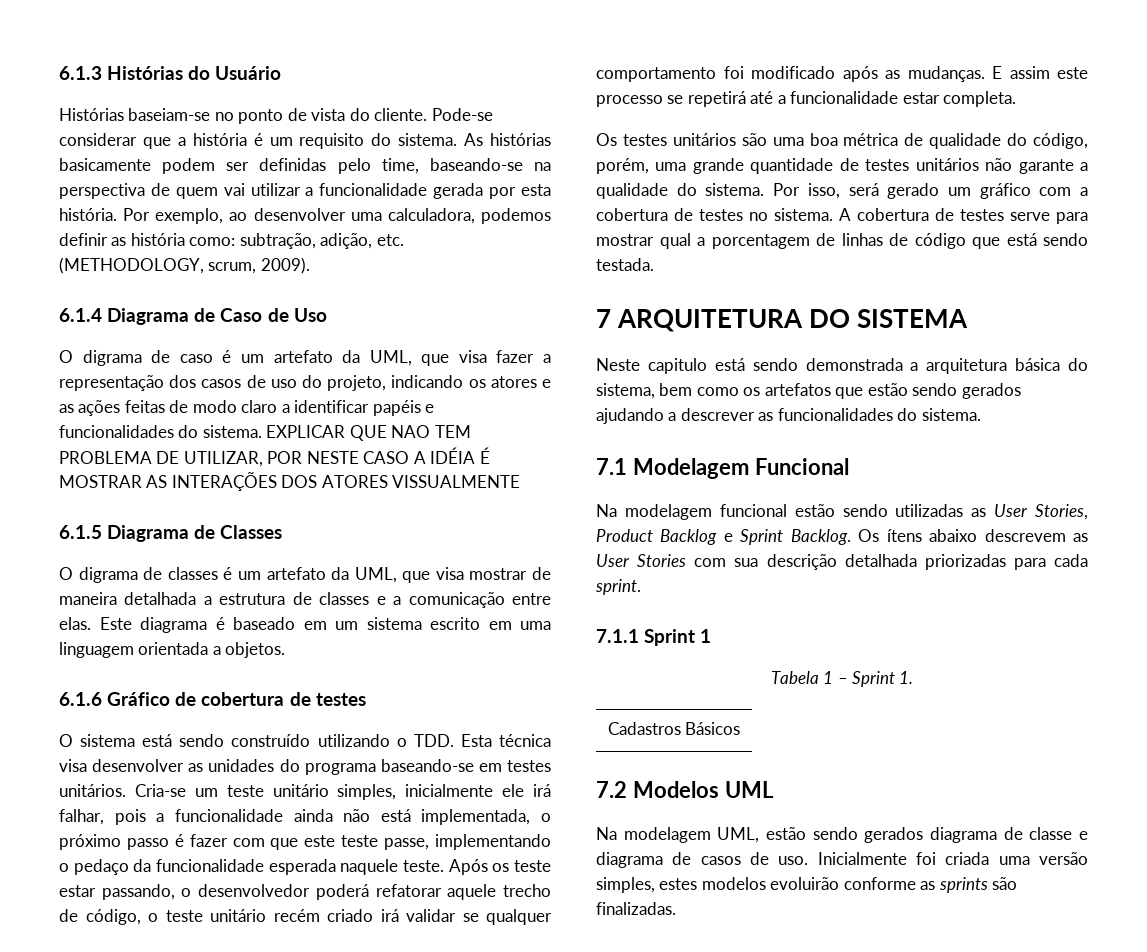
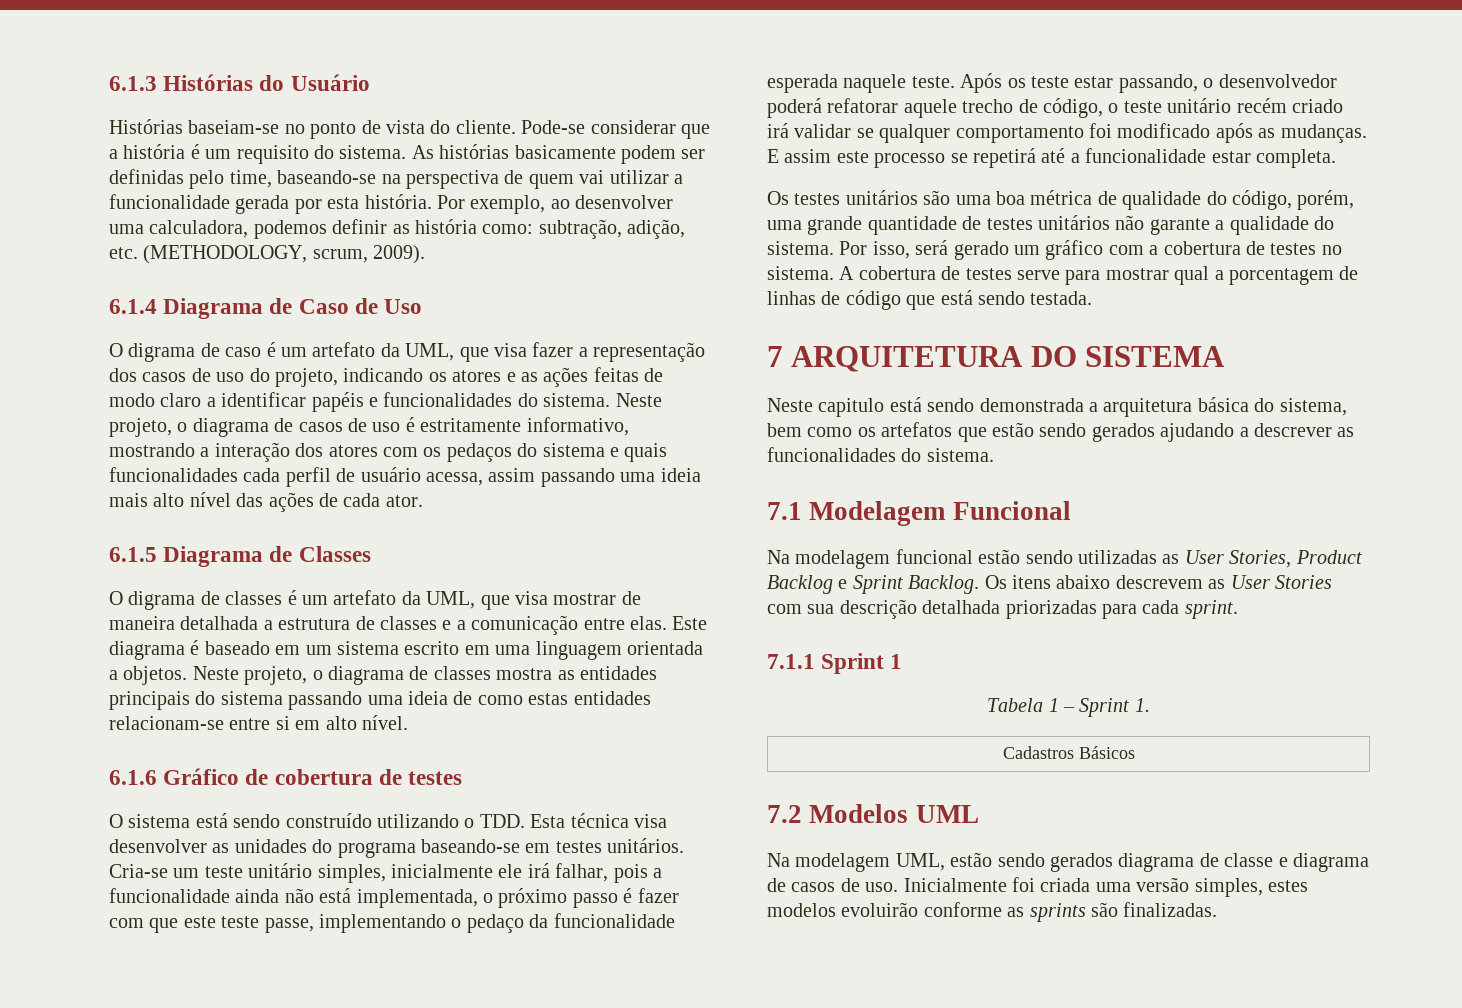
- EXPLICAR QUE NAO TEM PROBLEMA DE UTILIZAR, POR NESTE CASO A IDÉIA É MOSTRAR AS INTERAÇÕES DOS ATORES VISSUALMENTE
+ Neste projeto, o diagrama de casos de uso é estritamente informativo, mostrando a interação dos atores com os pedaços do sistema e quais funcionalidades cada perfil de usuário acessa, assim passando uma ideia mais alto nível das ações de cada ator.
+ Neste projeto, o diagrama de classes mostra as entidades principais do sistema passando uma ideia de como estas entidades relacionam-se entre si em alto nível.
- Os ítens abaixo descrevem as User Stories com sua descrição detalhada priorizadas para cada sprint.
+ Os itens abaixo descrevem as User Stories com sua descrição detalhada priorizadas para cada sprint.

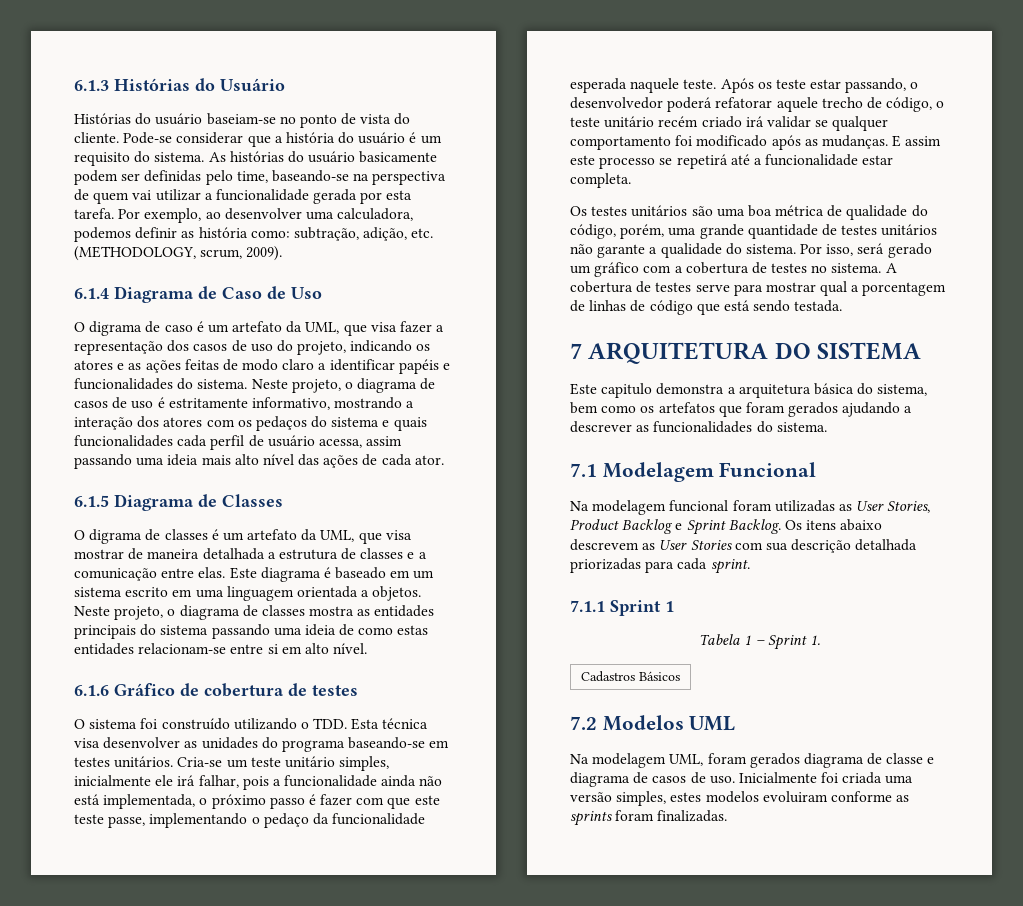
- Histórias baseiam-se no ponto de vista do cliente.
+ Histórias do usuário baseiam-se no ponto de vista do cliente.
- Pode-se considerar que a história é um requisito do sistema.
+ Pode-se considerar que a história do usuário é um requisito do sistema.
- As histórias basicamente podem ser definidas pelo time, baseando-se na perspectiva de quem vai utilizar a funcionalidade gerada por esta história.
+ As histórias do usuário basicamente podem ser definidas pelo time, baseando-se na perspectiva de quem vai utilizar a funcionalidade gerada por esta tarefa.
- O sistema está sendo construído utilizando o TDD. Esta técnica visa desenvolver as unidades do programa baseando-se em testes unitários.
+ O sistema foi construído utilizando o TDD. Esta técnica visa desenvolver as unidades do programa baseando-se em testes unitários.
- Neste capitulo está sendo demonstrada a arquitetura básica do sistema, bem como os artefatos que estão sendo gerados ajudando a descrever as funcionalidades do sistema.
+ Este capitulo demonstra a arquitetura básica do sistema, bem como os artefatos que foram gerados ajudando a descrever as funcionalidades do sistema.
- Na modelagem funcional estão sendo utilizadas as User Stories, Product Backlog e Sprint Backlog.
+ Na modelagem funcional foram utilizadas as User Stories, Product Backlog e Sprint Backlog.
- Na modelagem UML, estão sendo gerados diagrama de classe e diagrama de casos de uso.
+ Na modelagem UML, foram gerados diagrama de classe e diagrama de casos de uso.
- Inicialmente foi criada uma versão simples, estes modelos evoluirão conforme as sprints são finalizadas.
+ Inicialmente foi criada uma versão simples, estes modelos evoluiram conforme as sprints foram finalizadas.

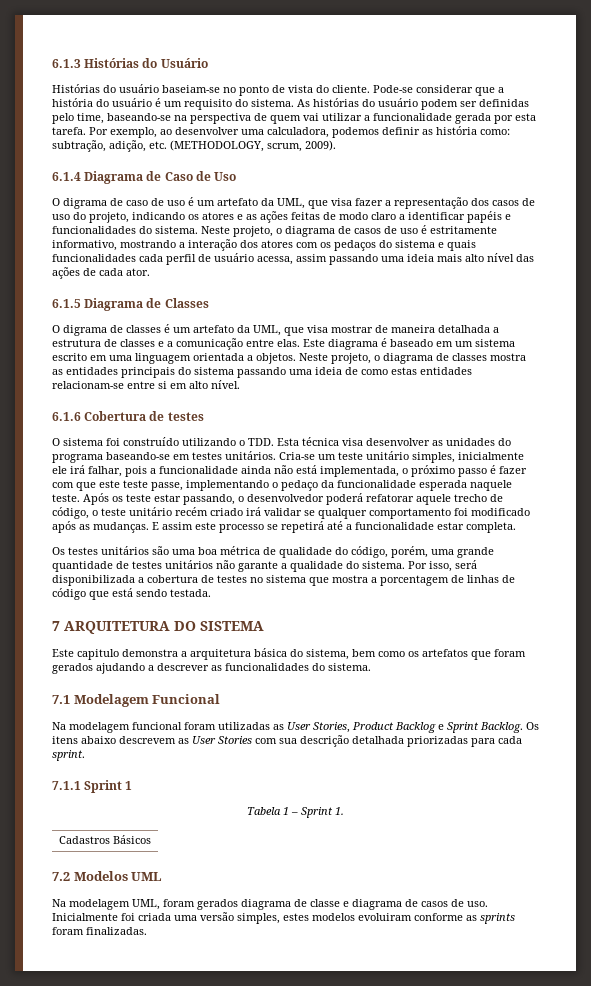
- As histórias do usuário basicamente podem ser definidas pelo time, baseando-se na perspectiva de quem vai utilizar a funcionalidade gerada por esta tarefa.
+ As histórias do usuário podem ser definidas pelo time, baseando-se na perspectiva de quem vai utilizar a funcionalidade gerada por esta tarefa.
- O digrama de caso é um artefato da UML, que visa fazer a representação dos casos de uso do projeto, indicando os atores e as ações feitas de modo claro a identificar papéis e funcionalidades do sistema.
+ O digrama de caso de uso é um artefato da UML, que visa fazer a representação dos casos de uso do projeto, indicando os atores e as ações feitas de modo claro a identificar papéis e funcionalidades do sistema.
- 6.1.6 Gráfico de cobertura de testes
+ 6.1.6 Cobertura de testes
- Por isso, será gerado um gráfico com a cobertura de testes no sistema. A cobertura de testes serve para mostrar qual a porcentagem de linhas de código que está sendo testada.
+ Por isso, será disponibilizada a cobertura de testes no sistema que mostra a porcentagem de linhas de código que está sendo testada.

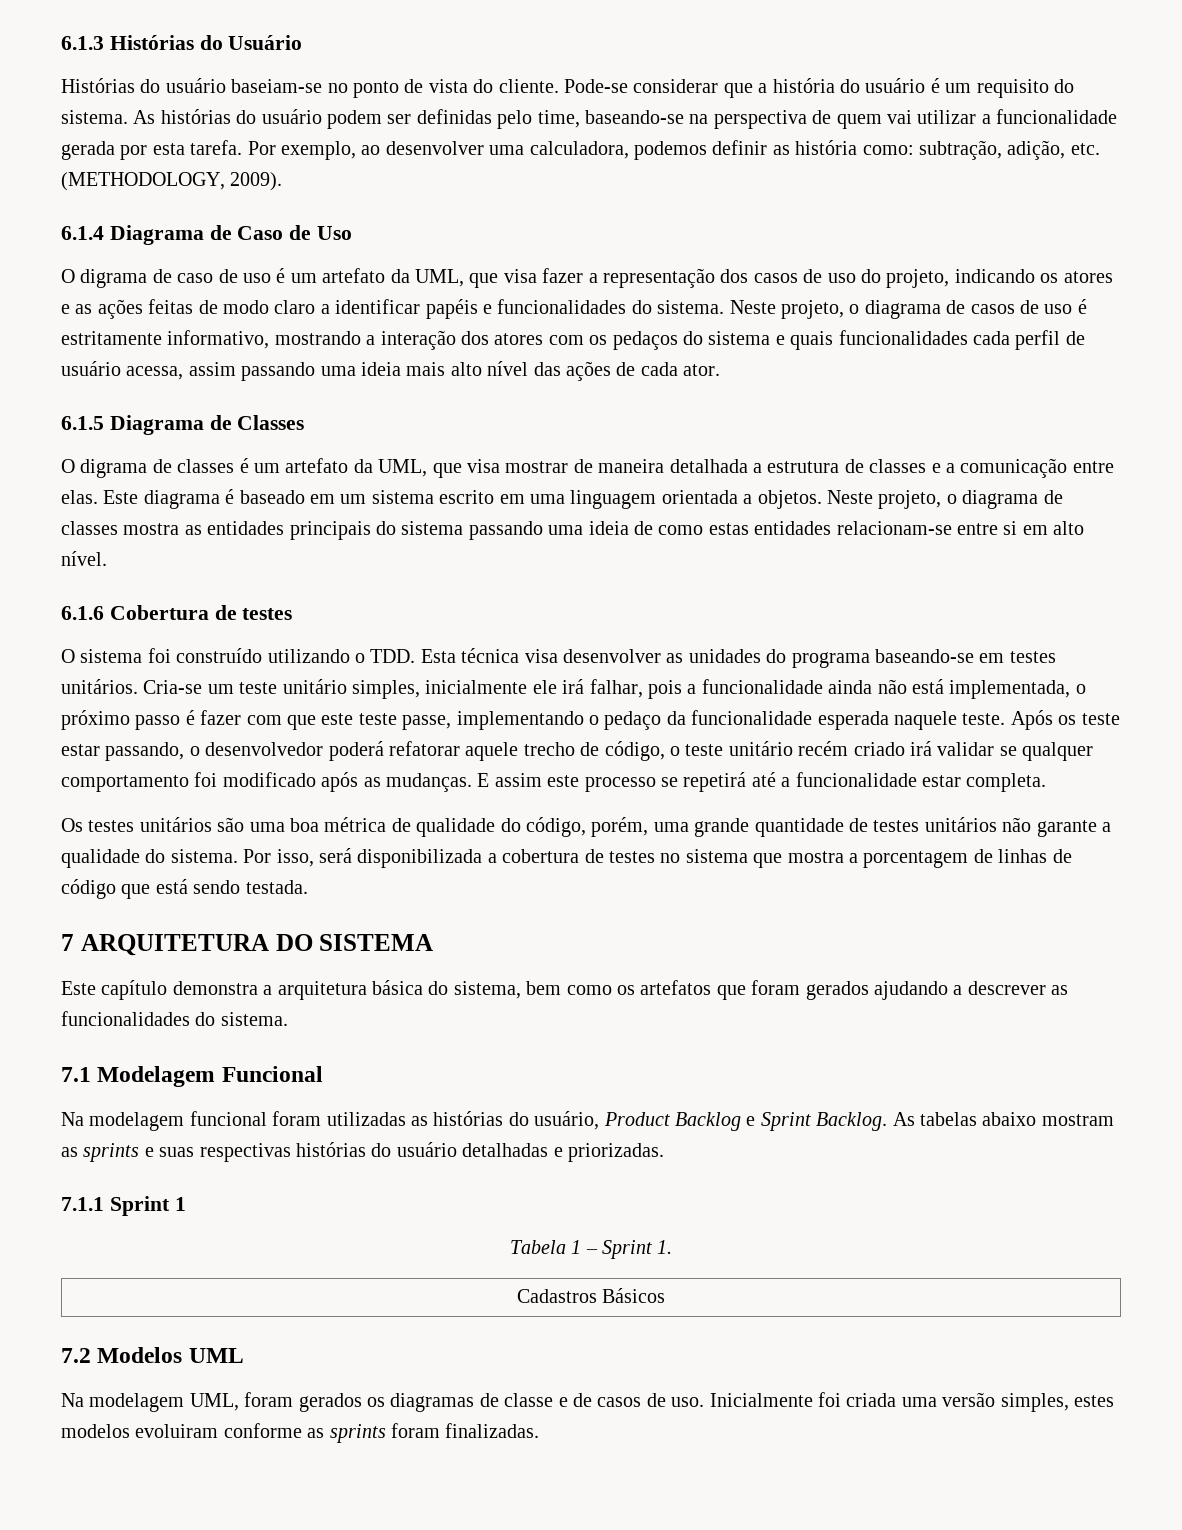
- Por exemplo, ao desenvolver uma calculadora, podemos definir as história como: subtração, adição, etc. (METHODOLOGY, scrum, 2009).
+ Por exemplo, ao desenvolver uma calculadora, podemos definir as história como: subtração, adição, etc. (METHODOLOGY, 2009).
- Este capitulo demonstra a arquitetura básica do sistema, bem como os artefatos que foram gerados ajudando a descrever as funcionalidades do sistema.
+ Este capítulo demonstra a arquitetura básica do sistema, bem como os artefatos que foram gerados ajudando a descrever as funcionalidades do sistema.
- Na modelagem funcional foram utilizadas as User Stories, Product Backlog e Sprint Backlog.
+ Na modelagem funcional foram utilizadas as histórias do usuário, Product Backlog e Sprint Backlog.
- Os itens abaixo descrevem as User Stories com sua descrição detalhada priorizadas para cada sprint.
+ As tabelas abaixo mostram as sprints e suas respectivas histórias do usuário detalhadas e priorizadas.
- Na modelagem UML, foram gerados diagrama de classe e diagrama de casos de uso.
+ Na modelagem UML, foram gerados os diagramas de classe e de casos de uso.

